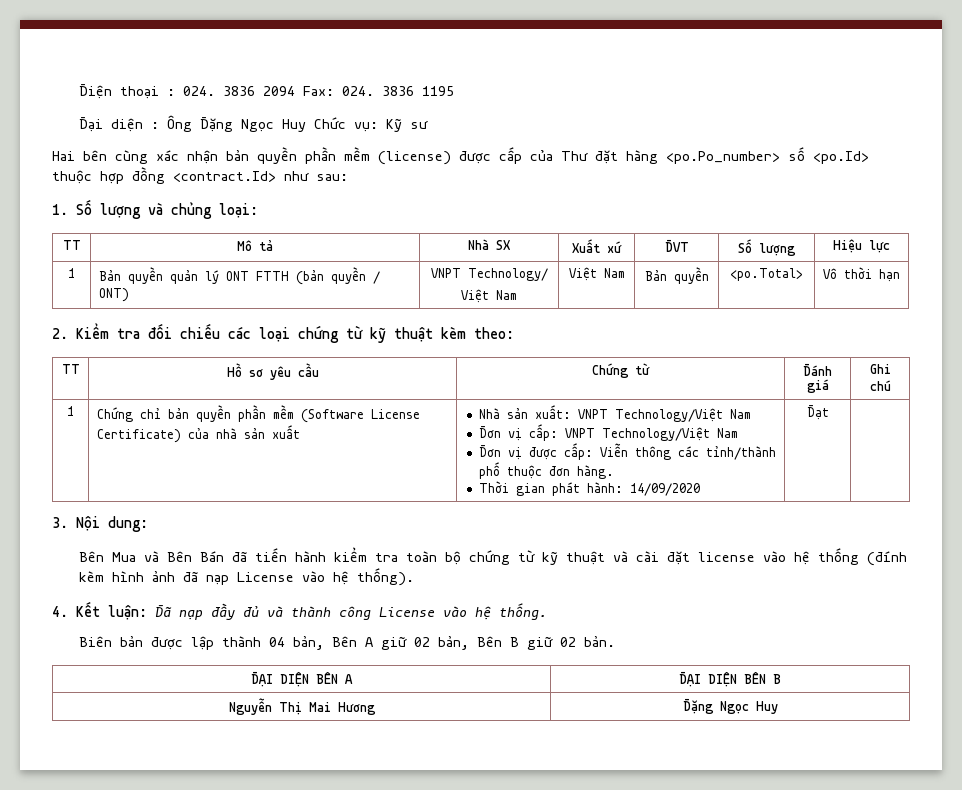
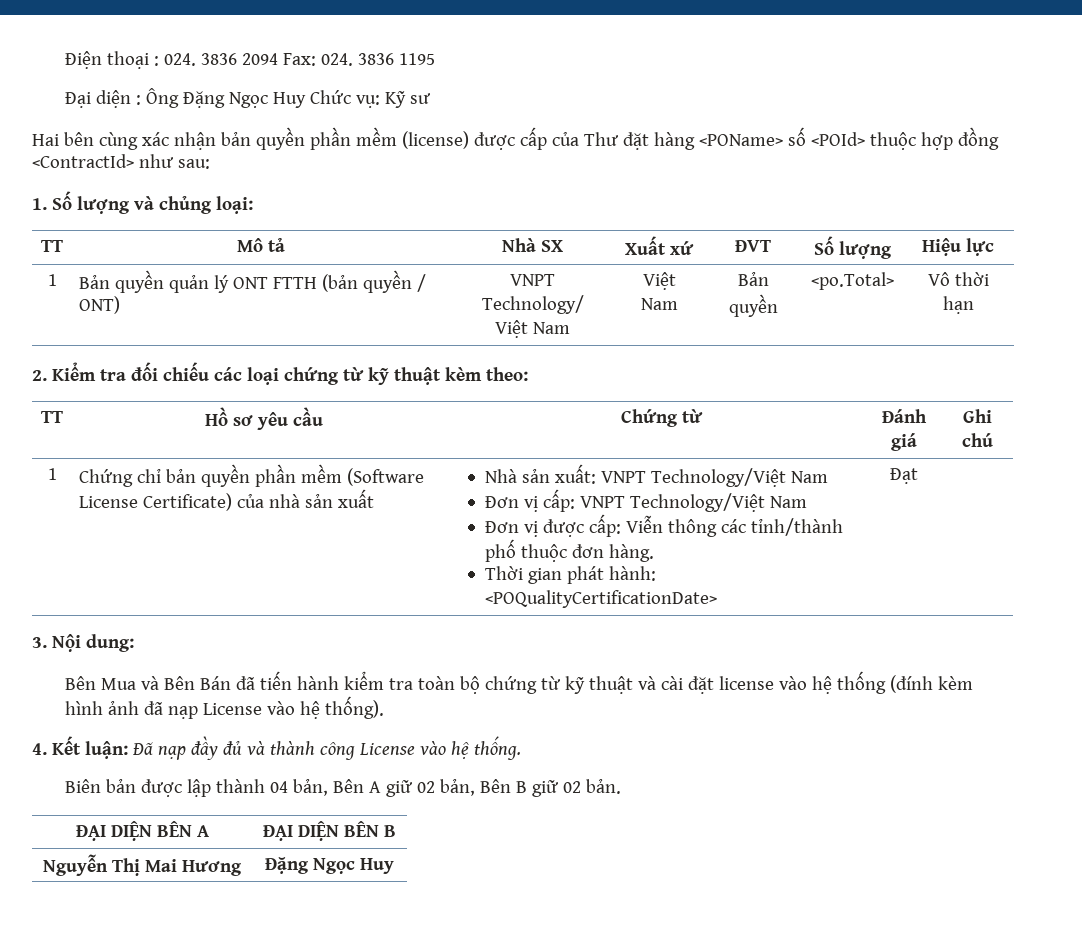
- Hai bên cùng xác nhận bản quyền phần mềm (license) được cấp của Thư đặt hàng <po.Po_number> số <po.Id> thuộc hợp đồng <contract.Id> như sau:
+ Hai bên cùng xác nhận bản quyền phần mềm (license) được cấp của Thư đặt hàng <POName> số <POId> thuộc hợp đồng <ContractId> như sau:
- Thời gian phát hành: 14/09/2020
+ Thời gian phát hành: <POQualityCertificationDate>

